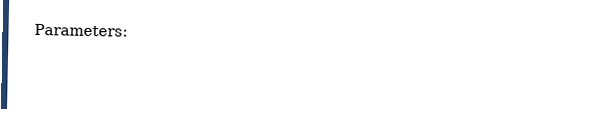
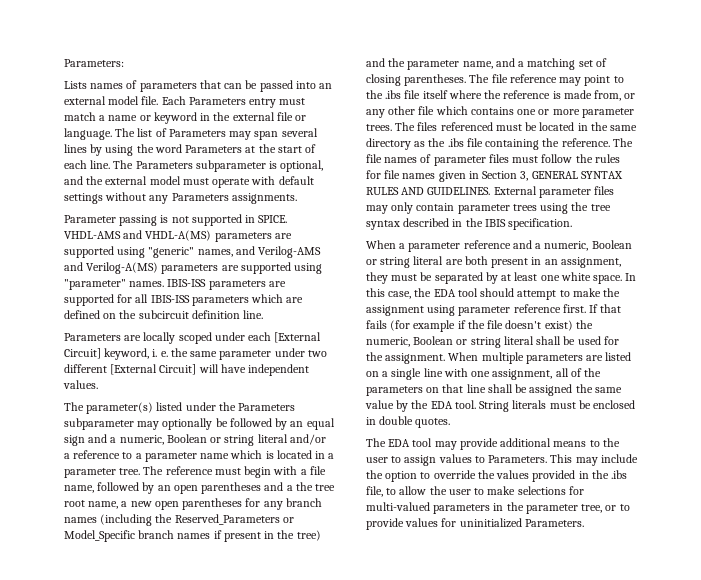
+ Lists names of parameters that can be passed into an external model file. Each Parameters entry must match a name or keyword in the external file or language. The list of Parameters may span several lines by using the word Parameters at the start of each line. The Parameters subparameter is optional, and the external model must operate with default settings without any Parameters assignments.
+ Parameter passing is not supported in SPICE. VHDL-AMS and VHDL-A(MS) parameters are supported using "generic" names, and Verilog-AMS and Verilog-A(MS) parameters are supported using "parameter" names. IBIS-ISS parameters are supported for all IBIS-ISS parameters which are defined on the subcircuit definition line.
+ Parameters are locally scoped under each [External Circuit] keyword, i. e. the same parameter under two different [External Circuit] will have independent values.
+ The parameter(s) listed under the Parameters subparameter may optionally be followed by an equal sign and a numeric, Boolean or string literal and/or a reference to a parameter name which is located in a parameter tree. The reference must begin with a file name, followed by an open parentheses and a the tree root name, a new open parentheses for any branch names (including the Reserved_Parameters or Model_Specific branch names if present in the tree) and the parameter name, and a matching set of closing parentheses. The file reference may point to the .ibs file itself where the reference is made from, or any other file which contains one or more parameter trees. The files referenced must be located in the same directory as the .ibs file containing the reference. The file names of parameter files must follow the rules for file names given in Section 3, GENERAL SYNTAX RULES AND GUIDELINES. External parameter files may only contain parameter trees using the tree syntax described in the IBIS specification.
+ When a parameter reference and a numeric, Boolean or string literal are both present in an assignment, they must be separated by at least one white space. In this case, the EDA tool should attempt to make the assignment using parameter reference first. If that fails (for example if the file doesn't exist) the numeric, Boolean or string literal shall be used for the assignment. When multiple parameters are listed on a single line with one assignment, all of the parameters on that line shall be assigned the same value by the EDA tool. String literals must be enclosed in double quotes.
+ The EDA tool may provide additional means to the user to assign values to Parameters. This may include the option to override the values provided in the .ibs file, to allow the user to make selections for multi-valued parameters in the parameter tree, or to provide values for uninitialized Parameters.

